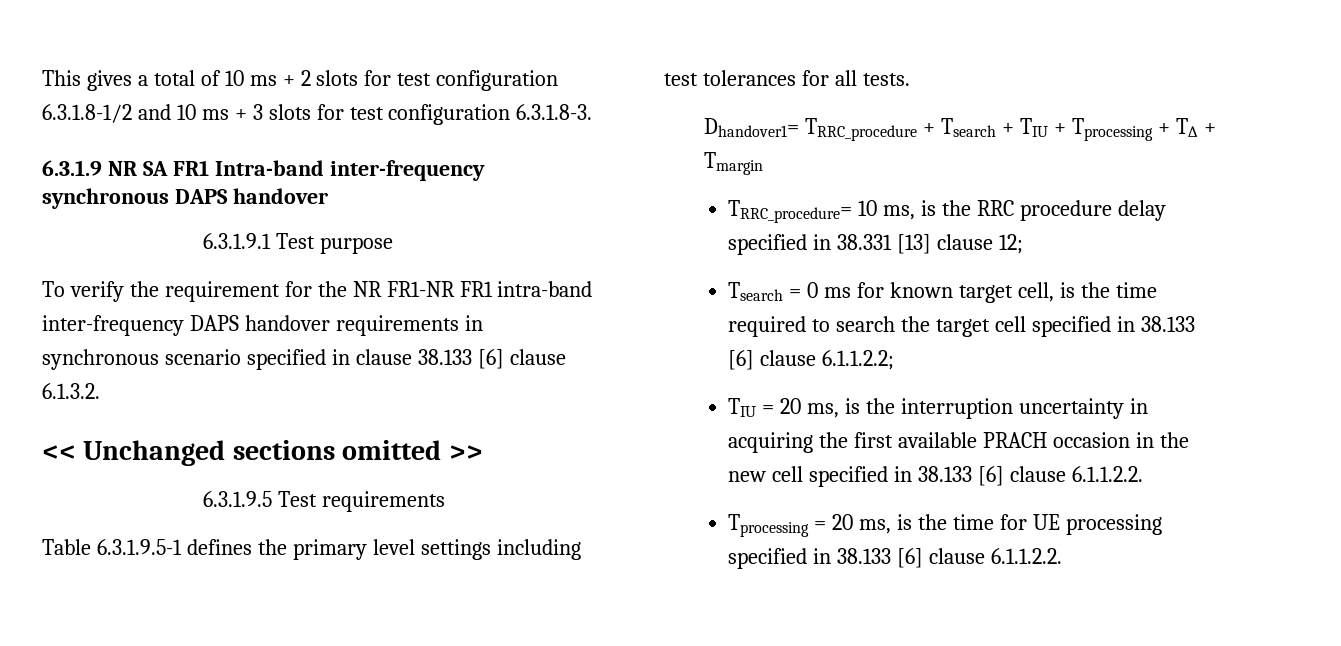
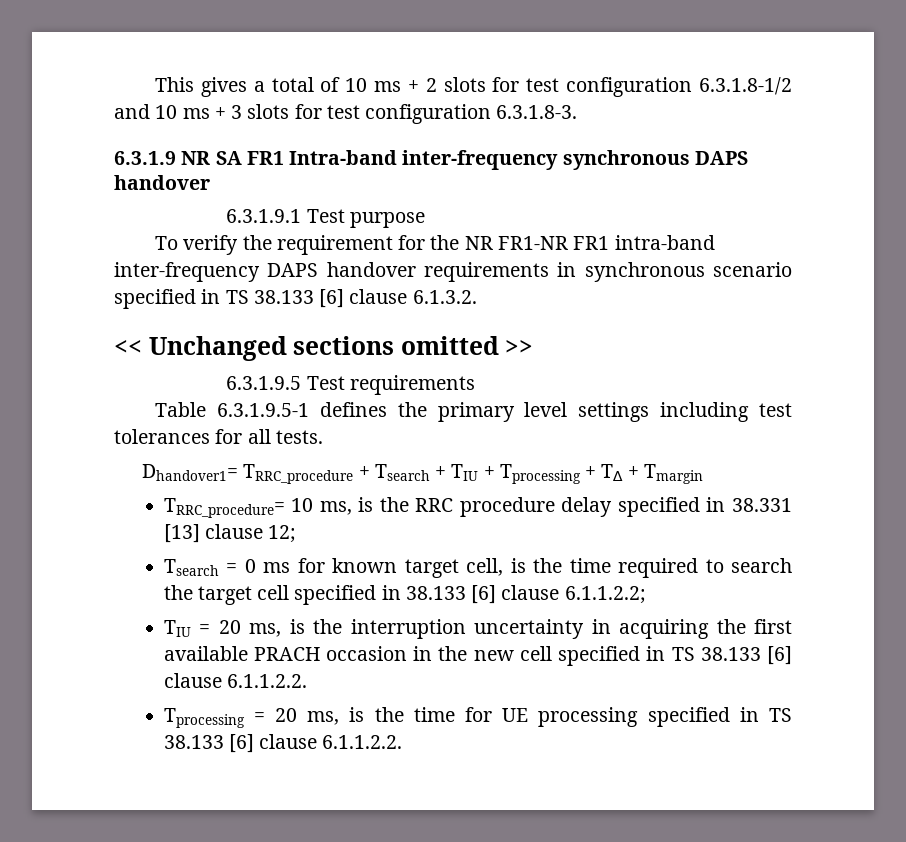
- To verify the requirement for the NR FR1-NR FR1 intra-band inter-frequency DAPS handover requirements in synchronous scenario specified in clause 38.133 [6] clause 6.1.3.2.
+ To verify the requirement for the NR FR1-NR FR1 intra-band inter-frequency DAPS handover requirements in synchronous scenario specified in TS 38.133 [6] clause 6.1.3.2.
- TIU = 20 ms, is the interruption uncertainty in acquiring the first available PRACH occasion in the new cell specified in 38.133 [6] clause 6.1.1.2.2.
+ TIU = 20 ms, is the interruption uncertainty in acquiring the first available PRACH occasion in the new cell specified in TS 38.133 [6] clause 6.1.1.2.2.
- Tprocessing = 20 ms, is the time for UE processing specified in 38.133 [6] clause 6.1.1.2.2.
+ Tprocessing = 20 ms, is the time for UE processing specified in TS 38.133 [6] clause 6.1.1.2.2.

